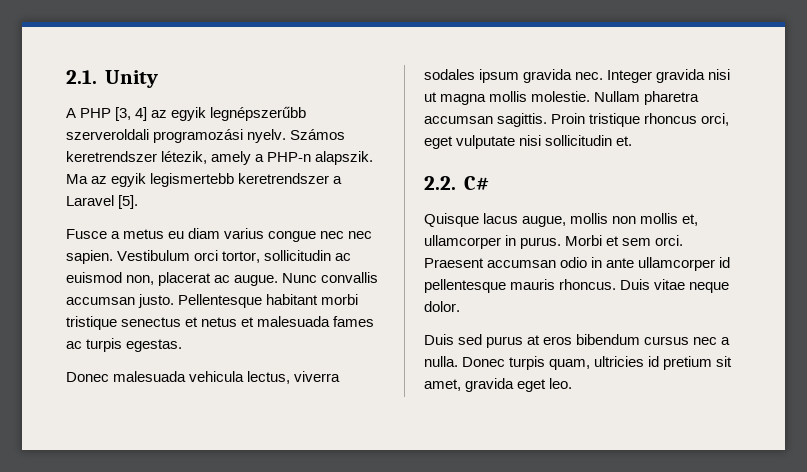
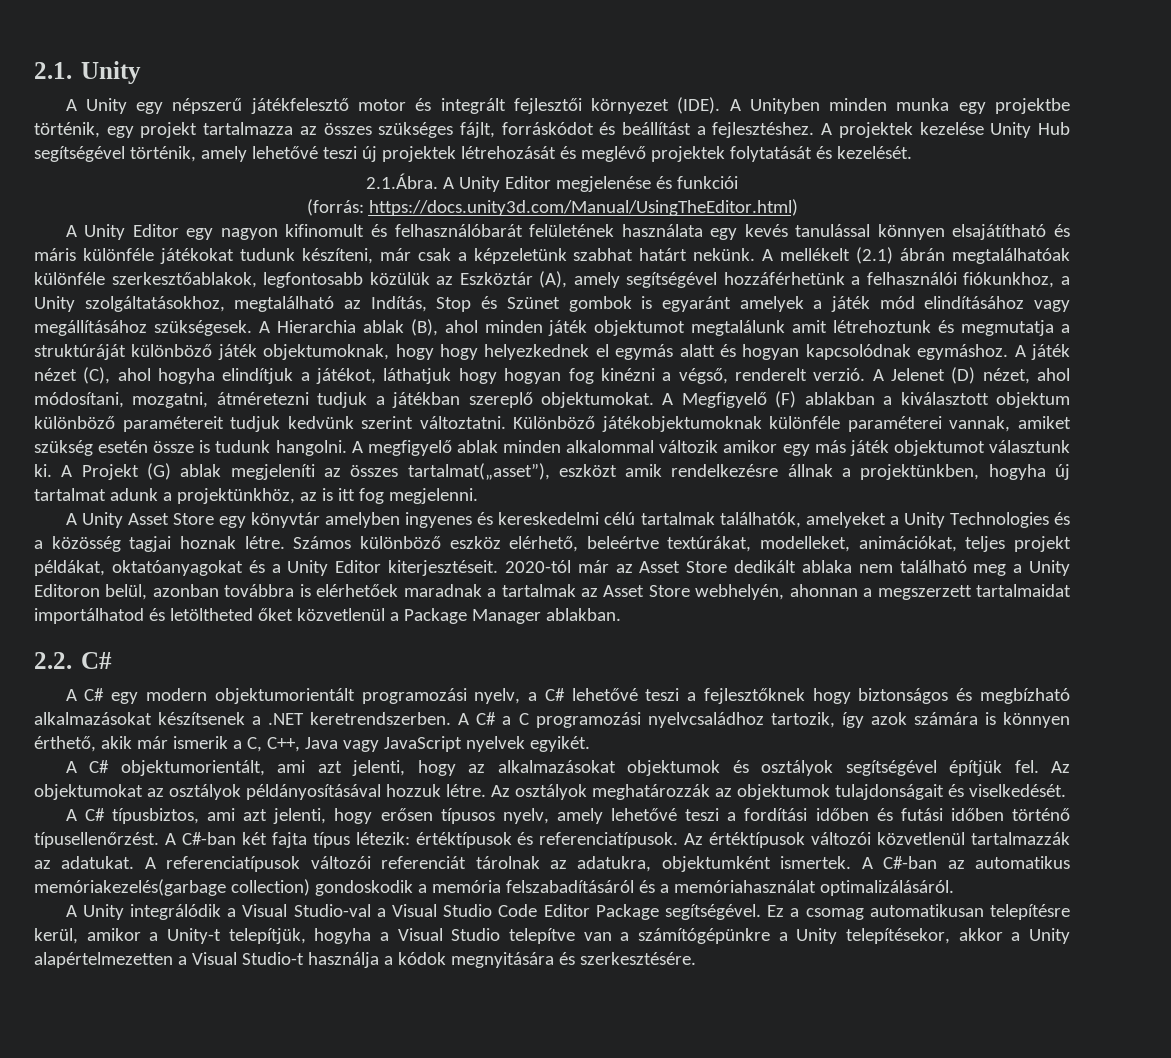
- A PHP [3, 4] az egyik legnépszerűbb szerveroldali programozási nyelv. Számos keretrendszer létezik, amely a PHP-n alapszik. Ma az egyik legismertebb keretrendszer a Laravel [5].
- Fusce a metus eu diam varius congue nec nec sapien. Vestibulum orci tortor, sollicitudin ac euismod non, placerat ac augue. Nunc convallis accumsan justo. Pellentesque habitant morbi tristique senectus et netus et malesuada fames ac turpis egestas.
- Donec malesuada vehicula lectus, viverra sodales ipsum gravida nec. Integer gravida nisi ut magna mollis molestie. Nullam pharetra accumsan sagittis. Proin tristique rhoncus orci, eget vulputate nisi sollicitudin et.
+ A Unity egy népszerű játékfelesztő motor és integrált fejlesztői környezet (IDE). A Unityben minden munka egy projektbe történik, egy projekt tartalmazza az összes szükséges fájlt, forráskódot és beállítást a fejlesztéshez. A projektek kezelése Unity Hub segítségével történik, amely lehetővé teszi új projektek létrehozását és meglévő projektek folytatását és kezelését.
+ 2.1.Ábra. A Unity Editor megjelenése és funkciói
+ (forrás: https://docs.unity3d.com/Manual/UsingTheEditor.html)
+ A Unity Editor egy nagyon kifinomult és felhasználóbarát felületének használata egy kevés tanulással könnyen elsajátítható és máris különféle játékokat tudunk készíteni, már csak a képzeletünk szabhat határt nekünk. A mellékelt (2.1) ábrán megtalálhatóak különféle szerkesztőablakok, legfontosabb közülük az Eszköztár (A), amely segítségével hozzáférhetünk a felhasználói fiókunkhoz, a Unity szolgáltatásokhoz, megtalálható az Indítás, Stop és Szünet gombok is egyaránt amelyek a játék mód elindításához vagy megállításához szükségesek. A Hierarchia ablak (B), ahol minden játék objektumot megtalálunk amit létrehoztunk és megmutatja a struktúráját különböző játék objektumoknak, hogy hogy helyezkednek el egymás alatt és hogyan kapcsolódnak egymáshoz. A játék nézet (C), ahol hogyha elindítjuk a játékot, láthatjuk hogy hogyan fog kinézni a végső, renderelt verzió. A Jelenet (D) nézet, ahol módosítani, mozgatni, átméretezni tudjuk a játékban szereplő objektumokat. A Megfigyelő (F) ablakban a kiválasztott objektum különböző paramétereit tudjuk kedvünk szerint változtatni. Különböző játékobjektumoknak különféle paraméterei vannak, amiket szükség esetén össze is tudunk hangolni. A megfigyelő ablak minden alkalommal változik amikor egy más játék objektumot választunk ki. A Projekt (G) ablak megjeleníti az összes tartalmat(„asset”), eszközt amik rendelkezésre állnak a projektünkben, hogyha új tartalmat adunk a projektünkhöz, az is itt fog megjelenni.
+ A Unity Asset Store egy könyvtár amelyben ingyenes és kereskedelmi célú tartalmak találhatók, amelyeket a Unity Technologies és a közösség tagjai hoznak létre. Számos különböző eszköz elérhető, beleértve textúrákat, modelleket, animációkat, teljes projekt példákat, oktatóanyagokat és a Unity Editor kiterjesztéseit. 2020-tól már az Asset Store dedikált ablaka nem található meg a Unity Editoron belül, azonban továbbra is elérhetőek maradnak a tartalmak az Asset Store webhelyén, ahonnan a megszerzett tartalmaidat importálhatod és letöltheted őket közvetlenül a Package Manager ablakban.
  2.2. C#
- Quisque lacus augue, mollis non mollis et, ullamcorper in purus. Morbi et sem orci. Praesent accumsan odio in ante ullamcorper id pellentesque mauris rhoncus. Duis vitae neque dolor.
- Duis sed purus at eros bibendum cursus nec a nulla. Donec turpis quam, ultricies id pretium sit amet, gravida eget leo.
+ A C# egy modern objektumorientált programozási nyelv, a C# lehetővé teszi a fejlesztőknek hogy biztonságos és megbízható alkalmazásokat készítsenek a .NET keretrendszerben. A C# a C programozási nyelvcsaládhoz tartozik, így azok számára is könnyen érthető, akik már ismerik a C, C++, Java vagy JavaScript nyelvek egyikét.
+ A C# objektumorientált, ami azt jelenti, hogy az alkalmazásokat objektumok és osztályok segítségével építjük fel. Az objektumokat az osztályok példányosításával hozzuk létre. Az osztályok meghatározzák az objektumok tulajdonságait és viselkedését.
+ A C# típusbiztos, ami azt jelenti, hogy erősen típusos nyelv, amely lehetővé teszi a fordítási időben és futási időben történő típusellenőrzést. A C#-ban két fajta típus létezik: értéktípusok és referenciatípusok. Az értéktípusok változói közvetlenül tartalmazzák az adatukat. A referenciatípusok változói referenciát tárolnak az adatukra, objektumként ismertek. A C#-ban az automatikus memóriakezelés(garbage collection) gondoskodik a memória felszabadításáról és a memóriahasználat optimalizálásáról.
+ A Unity integrálódik a Visual Studio-val a Visual Studio Code Editor Package segítségével. Ez a csomag automatikusan telepítésre kerül, amikor a Unity-t telepítjük, hogyha a Visual Studio telepítve van a számítógépünkre a Unity telepítésekor, akkor a Unity alapértelmezetten a Visual Studio-t használja a kódok megnyitására és szerkesztésére.

